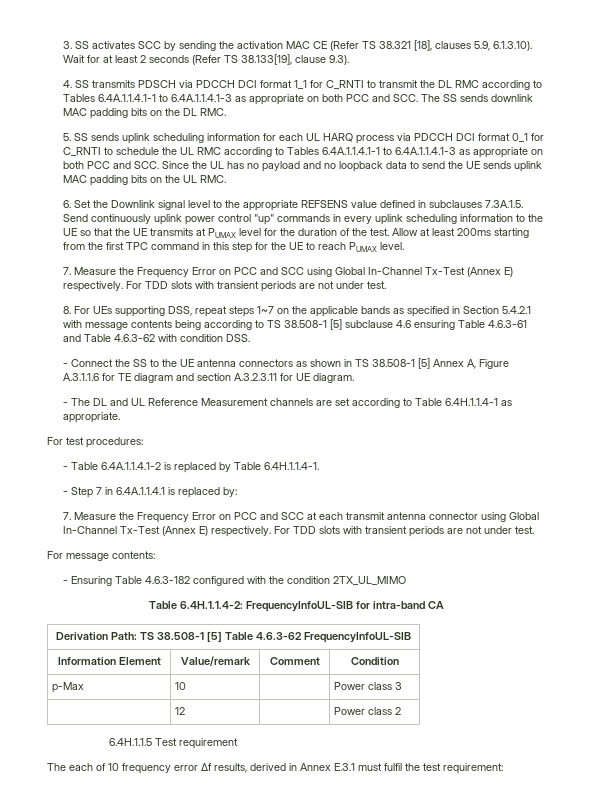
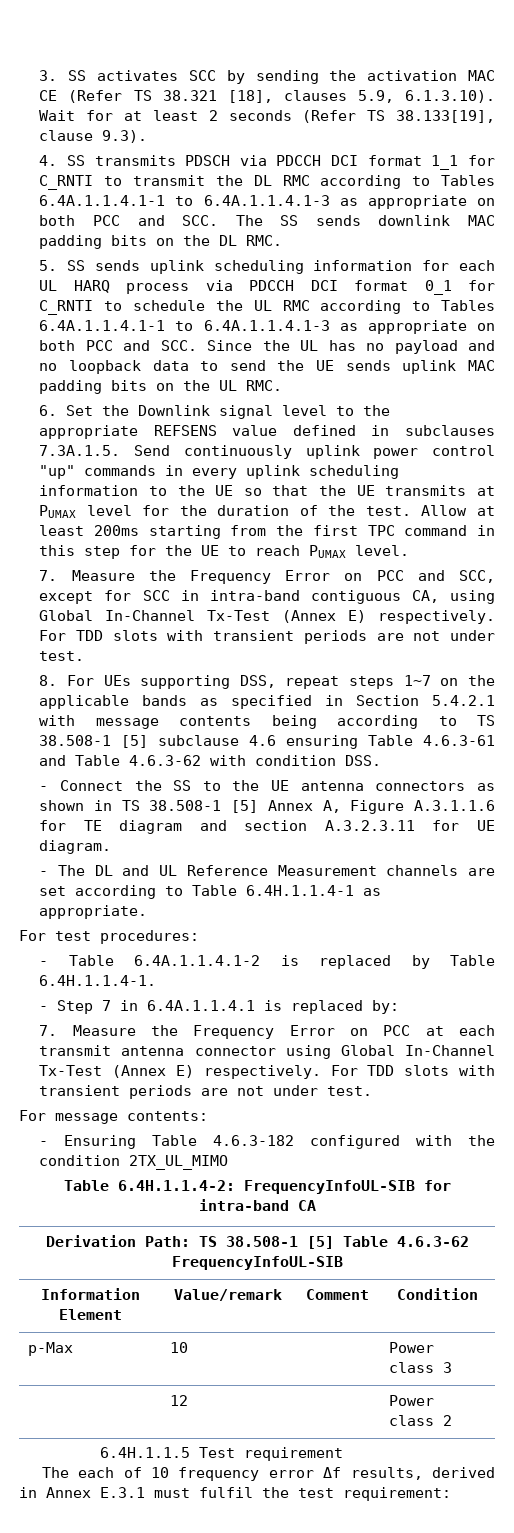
- 7. Measure the Frequency Error on PCC and SCC using Global In-Channel Tx-Test (Annex E) respectively.
+ 7. Measure the Frequency Error on PCC and SCC, except for SCC in intra-band contiguous CA, using Global In-Channel Tx-Test (Annex E) respectively.
- 7. Measure the Frequency Error on PCC and SCC at each transmit antenna connector using Global In-Channel Tx-Test (Annex E) respectively.
+ 7. Measure the Frequency Error on PCC at each transmit antenna connector using Global In-Channel Tx-Test (Annex E) respectively.

